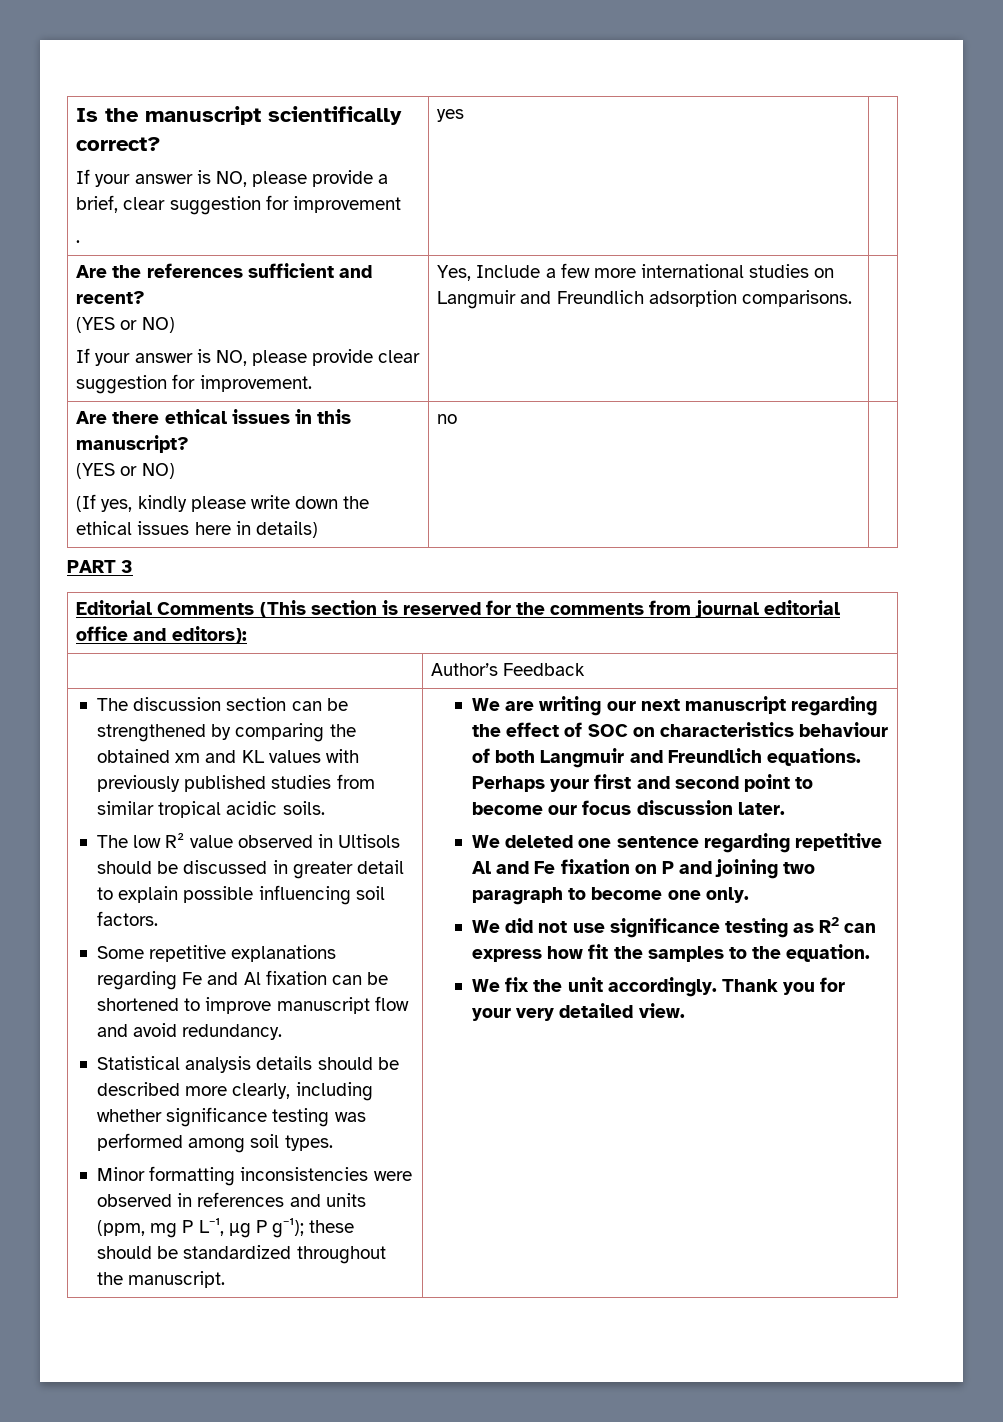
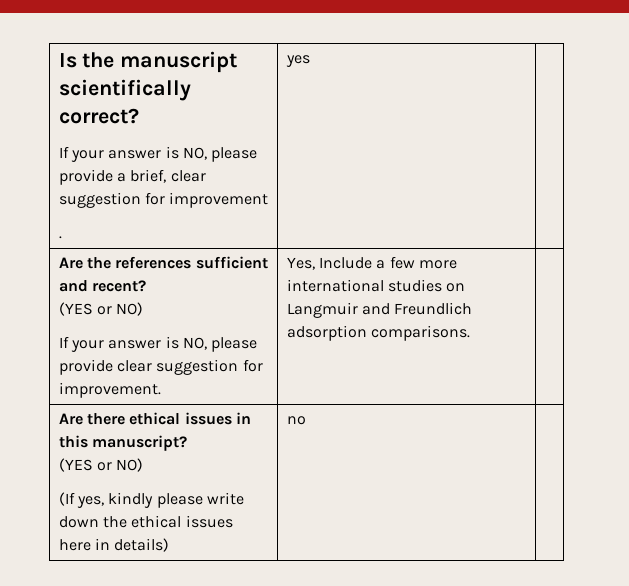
- PART 3
- Editorial Comments (This section is reserved for the comments from journal editorial office and editors):
- | Author’s Feedback
- The discussion section can be strengthened by comparing the obtained xm and KL values with previously published studies from similar tropical acidic soils.
- The low R² value observed in Ultisols should be discussed in greater detail to explain possible influencing soil factors.
- Some repetitive explanations regarding Fe and Al fixation can be shortened to improve manuscript flow and avoid redundancy.
- Statistical analysis details should be described more clearly, including whether significance testing was performed among soil types.
- Minor formatting inconsistencies were observed in references and units (ppm, mg P L⁻¹, µg P g⁻¹); these should be standardized throughout the manuscript. | We are writing our next manuscript regarding the effect of SOC on characteristics behaviour of both Langmuir and Freundlich equations. Perhaps your first and second point to become our focus discussion later.
- We deleted one sentence regarding repetitive Al and Fe fixation on P and joining two paragraph to become one only.
- We did not use significance testing as R2 can express how fit the samples to the equation.
- We fix the unit accordingly. Thank you for your very detailed view.

